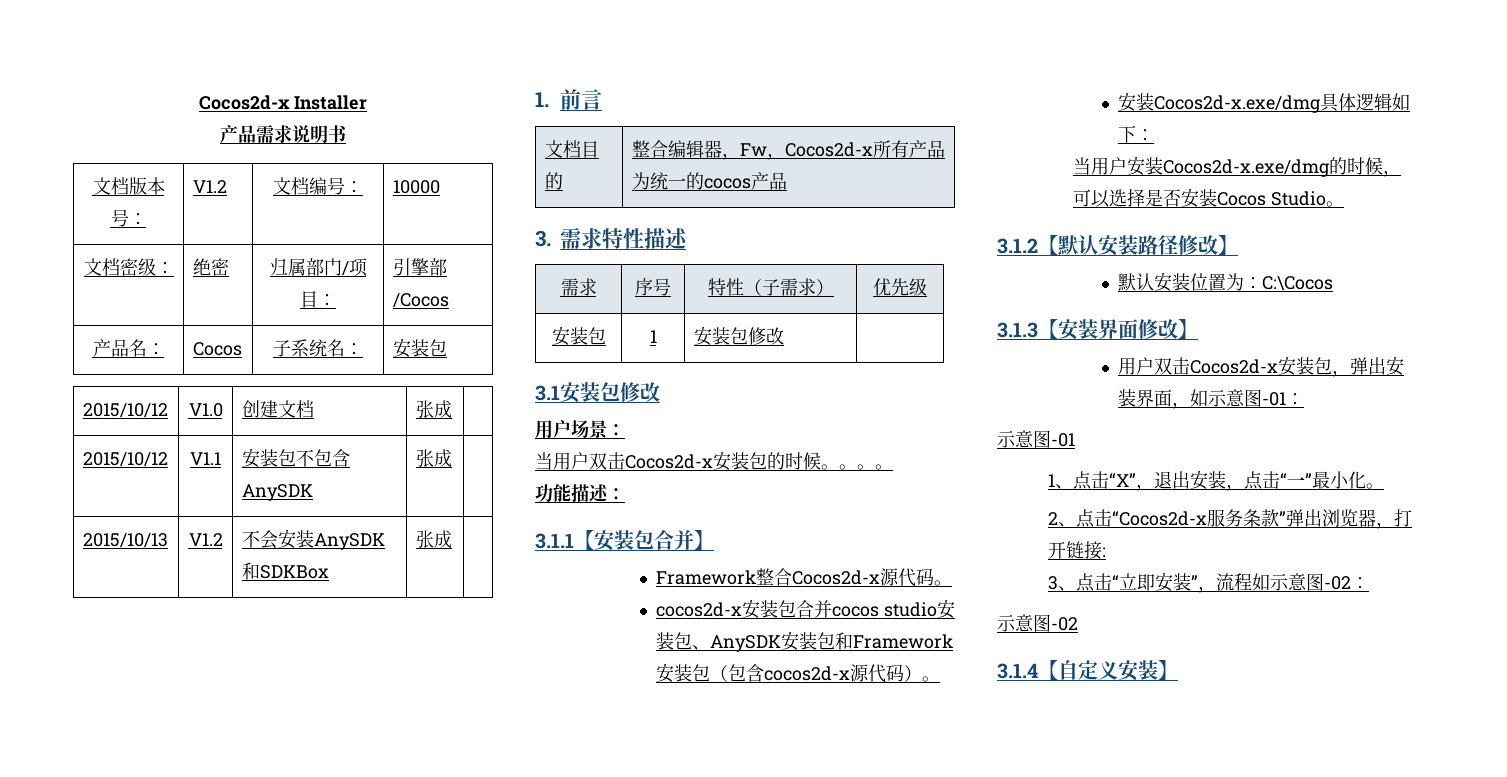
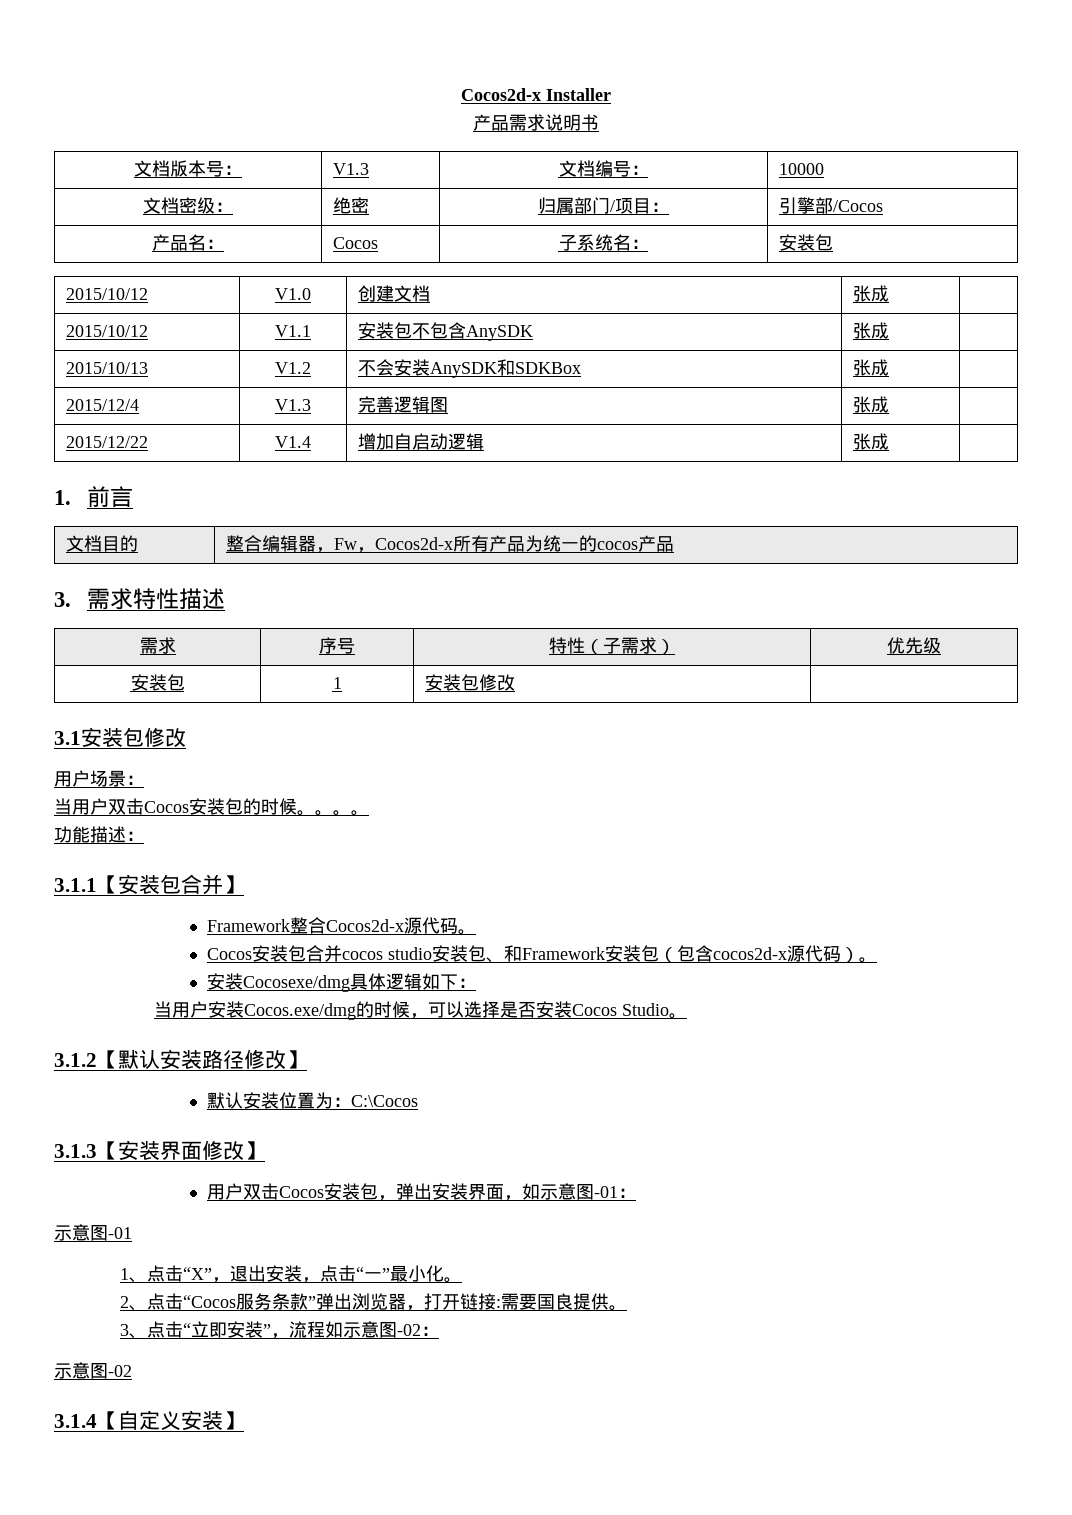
- 文档版本号： | V1.2 | 文档编号： | 10000
+ 文档版本号： | V1.3 | 文档编号： | 10000
+ 2015/12/4 | V1.3 | 完善逻辑图 | 张成 |
+ 2015/12/22 | V1.4 | 增加自启动逻辑 | 张成 |
- 当用户双击Cocos2d-x安装包的时候。
+ 当用户双击Cocos安装包的时候。
- cocos2d-x安装包合并cocos studio安装包、AnySDK安装包和Framework安装包（包含cocos2d-x源代码）。
+ Cocos安装包合并cocos studio安装包、和Framework安装包（包含cocos2d-x源代码）。
- 安装Cocos2d-x.exe/dmg具体逻辑如下：
+ 安装Cocosexe/dmg具体逻辑如下：
- 当用户安装Cocos2d-x.exe/dmg的时候，可以选择是否安装Cocos Studio。
+ 当用户安装Cocos.exe/dmg的时候，可以选择是否安装Cocos Studio。
- 用户双击Cocos2d-x安装包，弹出安装界面，如示意图-01：
+ 用户双击Cocos安装包，弹出安装界面，如示意图-01：
- 2、点击“Cocos2d-x服务条款”弹出浏览器，打开链接:
+ 2、点击“Cocos服务条款”弹出浏览器，打开链接:需要国良提供。

